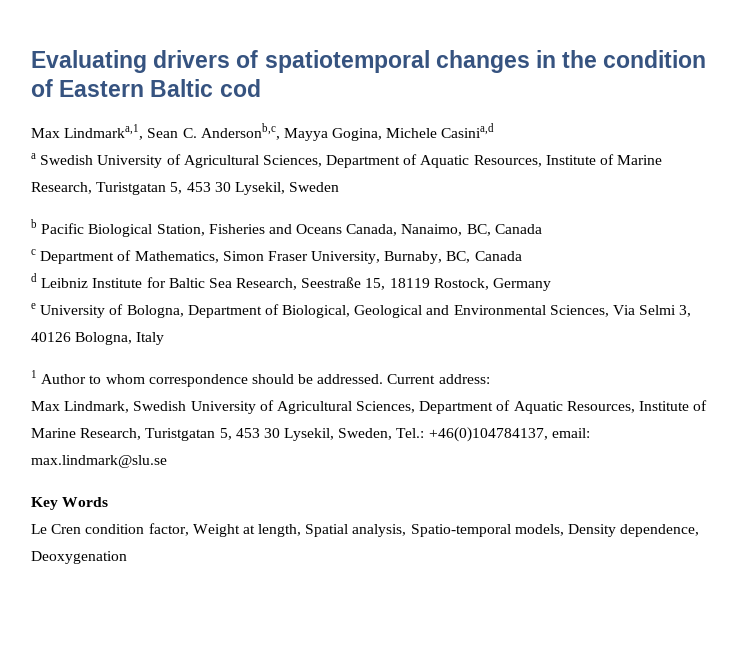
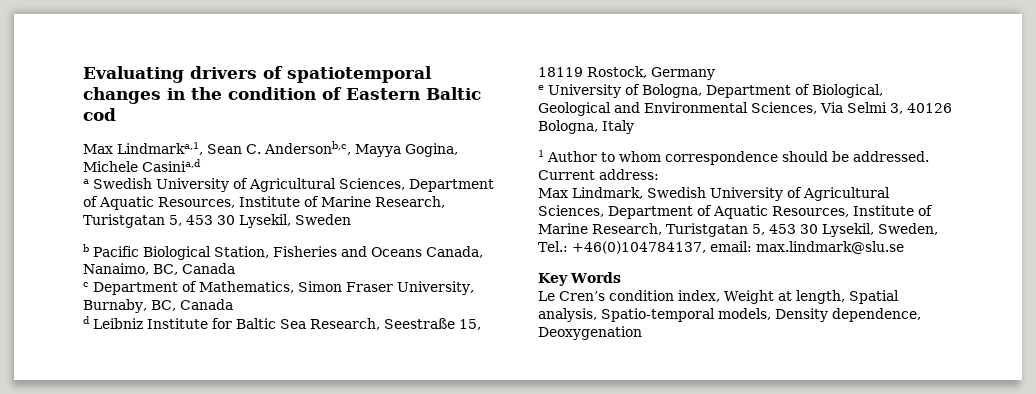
- Le Cren condition factor, Weight at length, Spatial analysis, Spatio-temporal models, Density dependence, Deoxygenation
+ Le Cren’s condition index, Weight at length, Spatial analysis, Spatio-temporal models, Density dependence, Deoxygenation

